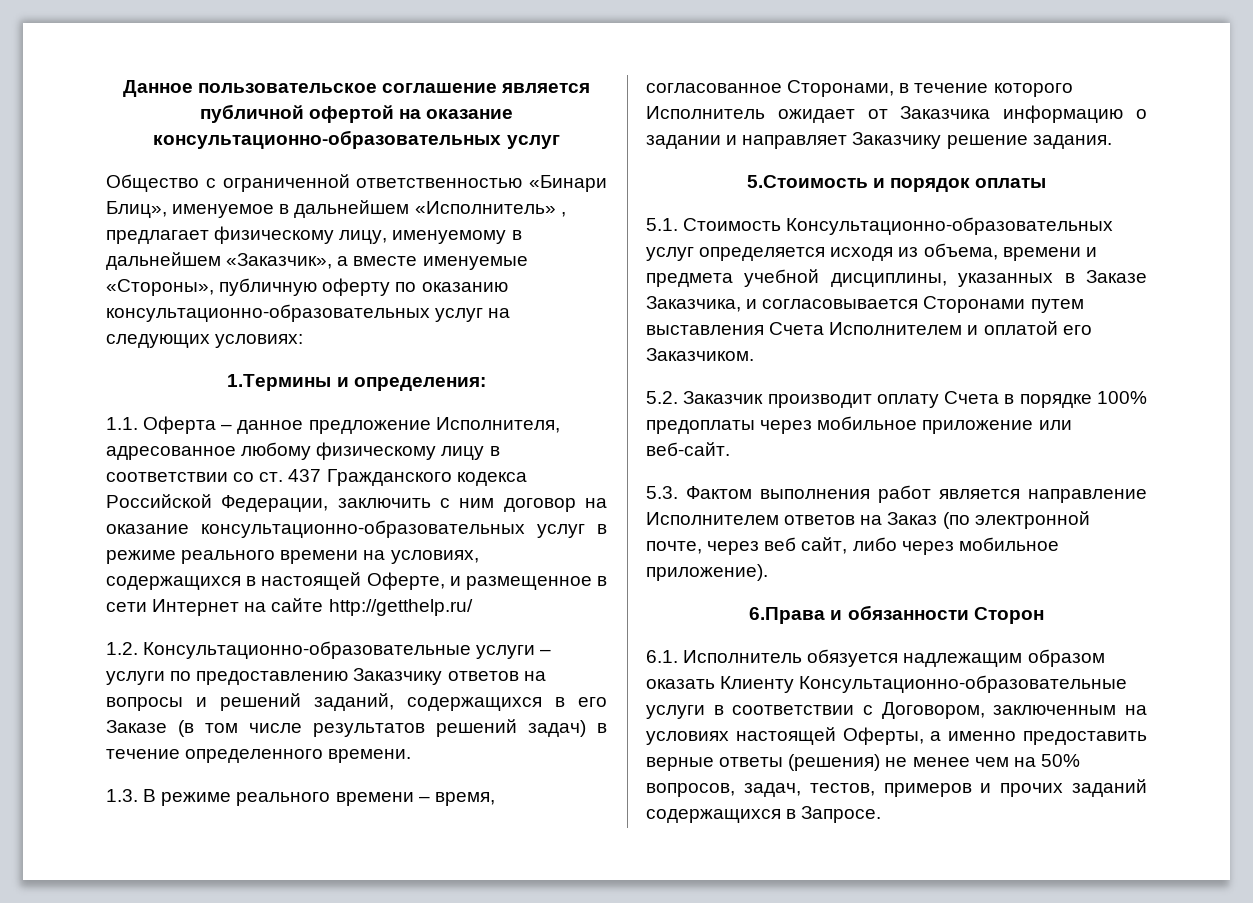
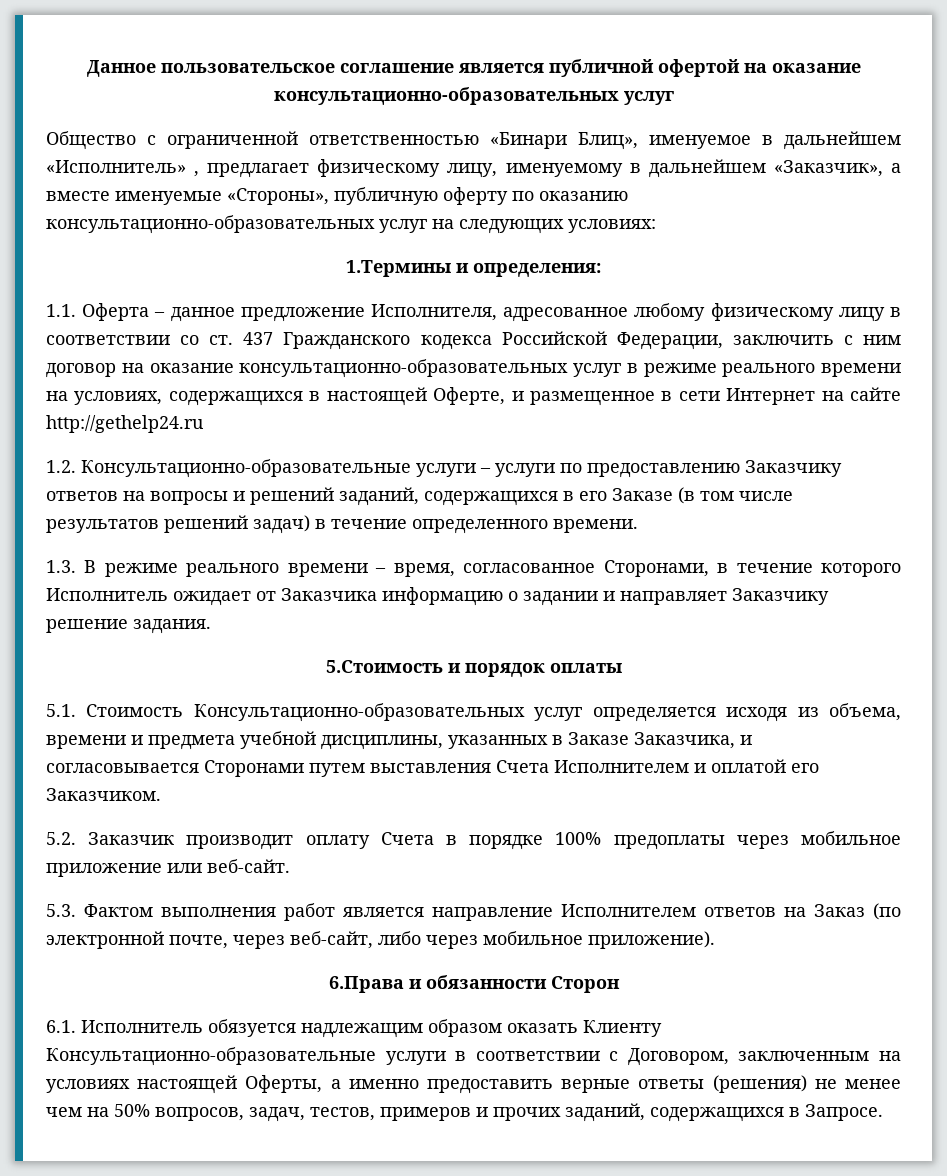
- 1.1. Оферта – данное предложение Исполнителя, адресованное любому физическому лицу в соответствии со ст. 437 Гражданского кодекса Российской Федерации, заключить с ним договор на оказание консультационно-образовательных услуг в режиме реального времени на условиях, содержащихся в настоящей Оферте, и размещенное в сети Интернет на сайте http://getthelp.ru/
+ 1.1. Оферта – данное предложение Исполнителя, адресованное любому физическому лицу в соответствии со ст. 437 Гражданского кодекса Российской Федерации, заключить с ним договор на оказание консультационно-образовательных услуг в режиме реального времени на условиях, содержащихся в настоящей Оферте, и размещенное в сети Интернет на сайте http://gethelp24.ru
- 5.3. Фактом выполнения работ является направление Исполнителем ответов на Заказ (по электронной почте, через веб сайт, либо через мобильное приложение).
+ 5.3. Фактом выполнения работ является направление Исполнителем ответов на Заказ (по электронной почте, через веб-сайт, либо через мобильное приложение).
- 6.1. Исполнитель обязуется надлежащим образом оказать Клиенту Консультационно-образовательные услуги в соответствии с Договором, заключенным на условиях настоящей Оферты, а именно предоставить верные ответы (решения) не менее чем на 50% вопросов, задач, тестов, примеров и прочих заданий содержащихся в Запросе.
+ 6.1. Исполнитель обязуется надлежащим образом оказать Клиенту Консультационно-образовательные услуги в соответствии с Договором, заключенным на условиях настоящей Оферты, а именно предоставить верные ответы (решения) не менее чем на 50% вопросов, задач, тестов, примеров и прочих заданий, содержащихся в Запросе.

